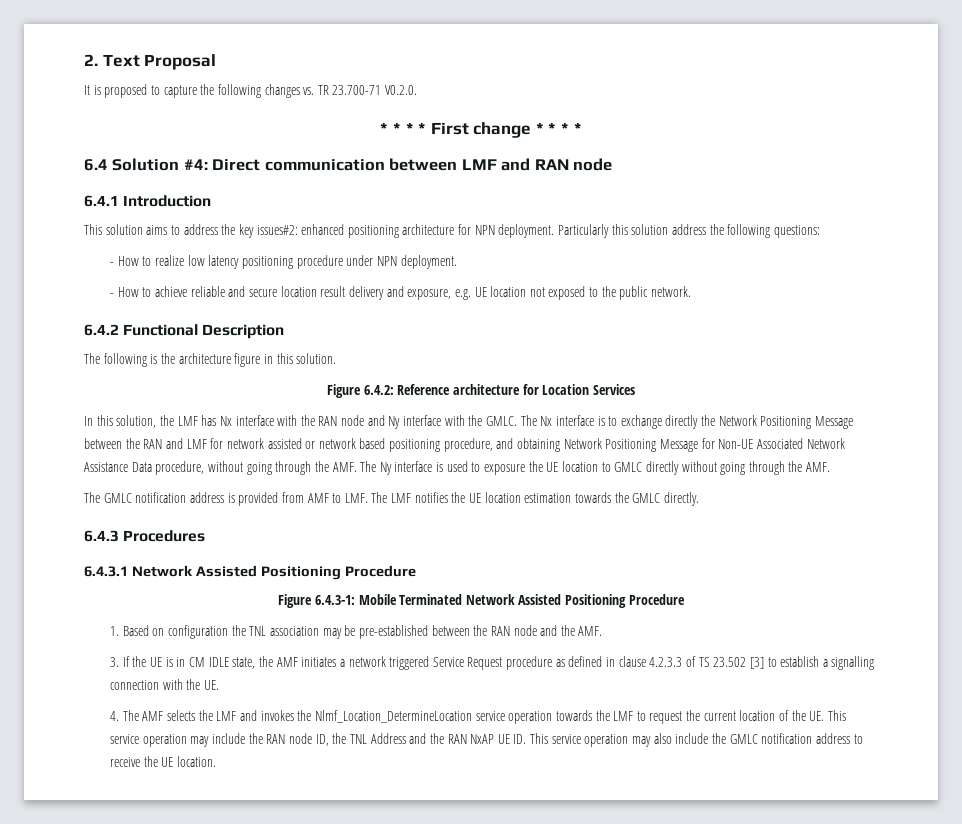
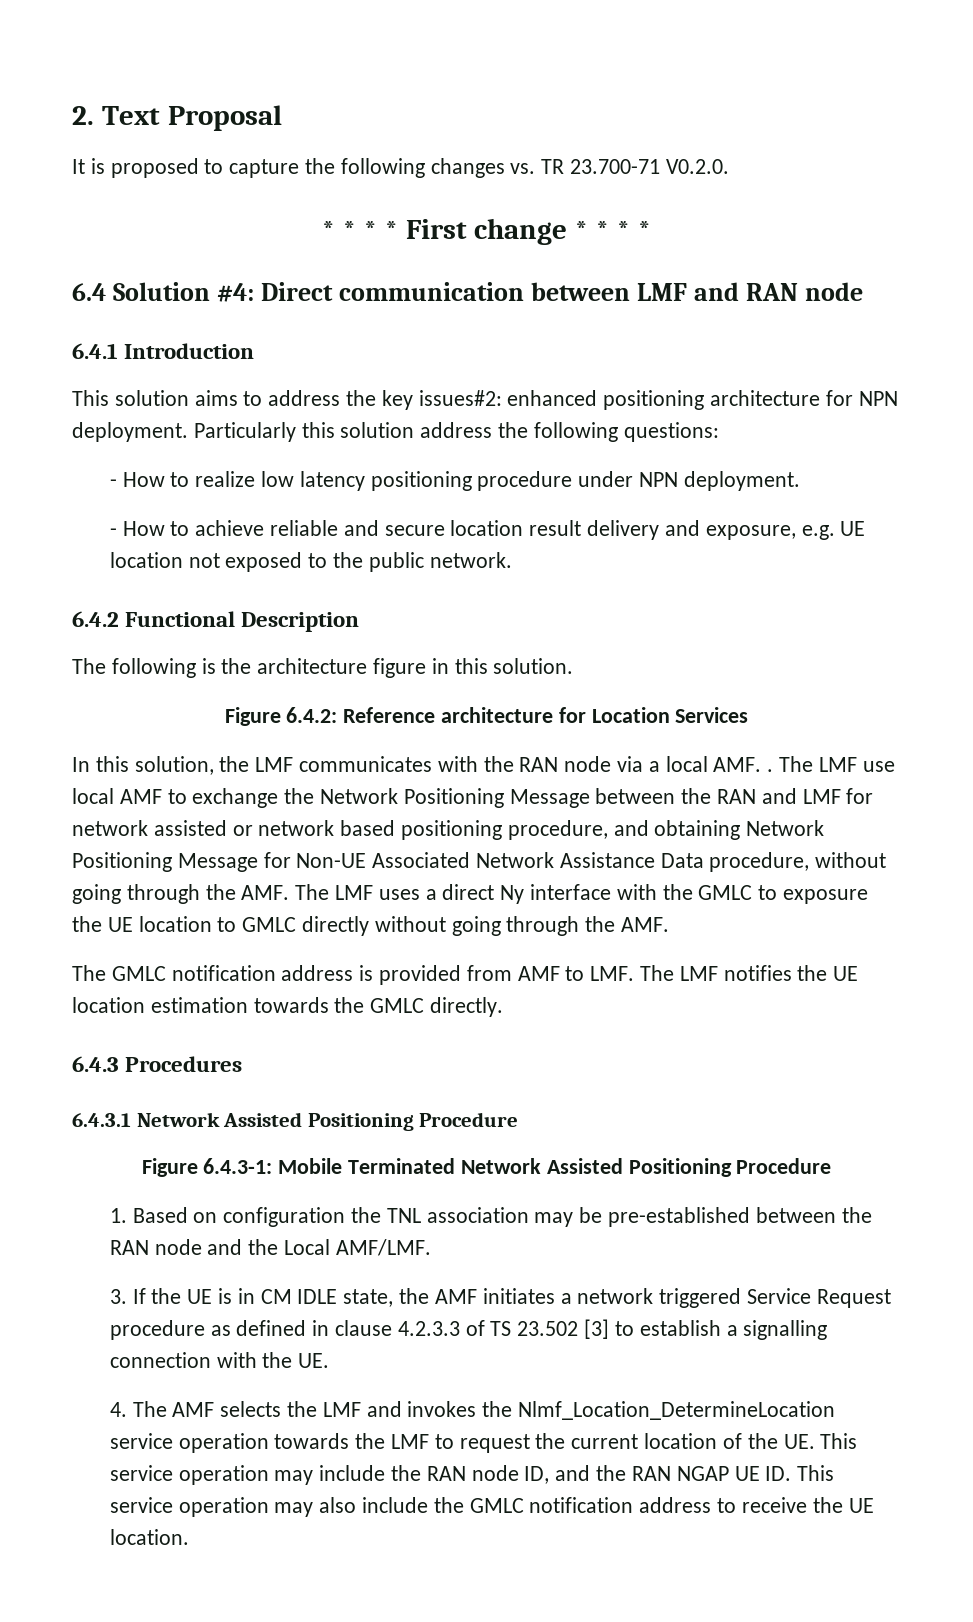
- In this solution, the LMF has Nx interface with the RAN node and Ny interface with the GMLC. The Nx interface is to exchange directly the Network Positioning Message between the RAN and LMF for network assisted or network based positioning procedure, and obtaining Network Positioning Message for Non-UE Associated Network Assistance Data procedure, without going through the AMF. The Ny interface is used to exposure the UE location to GMLC directly without going through the AMF.
+ In this solution, the LMF communicates with the RAN node via a local AMF. . The LMF use local AMF to exchange the Network Positioning Message between the RAN and LMF for network assisted or network based positioning procedure, and obtaining Network Positioning Message for Non-UE Associated Network Assistance Data procedure, without going through the AMF. The LMF uses a direct Ny interface with the GMLC to exposure the UE location to GMLC directly without going through the AMF.
- 1. Based on configuration the TNL association may be pre-established between the RAN node and the AMF.
+ 1. Based on configuration the TNL association may be pre-established between the RAN node and the Local AMF/LMF.
- 4. The AMF selects the LMF and invokes the Nlmf_Location_DetermineLocation service operation towards the LMF to request the current location of the UE. This service operation may include the RAN node ID, the TNL Address and the RAN NxAP UE ID. This service operation may also include the GMLC notification address to receive the UE location.
+ 4. The AMF selects the LMF and invokes the Nlmf_Location_DetermineLocation service operation towards the LMF to request the current location of the UE. This service operation may include the RAN node ID, and the RAN NGAP UE ID. This service operation may also include the GMLC notification address to receive the UE location.

